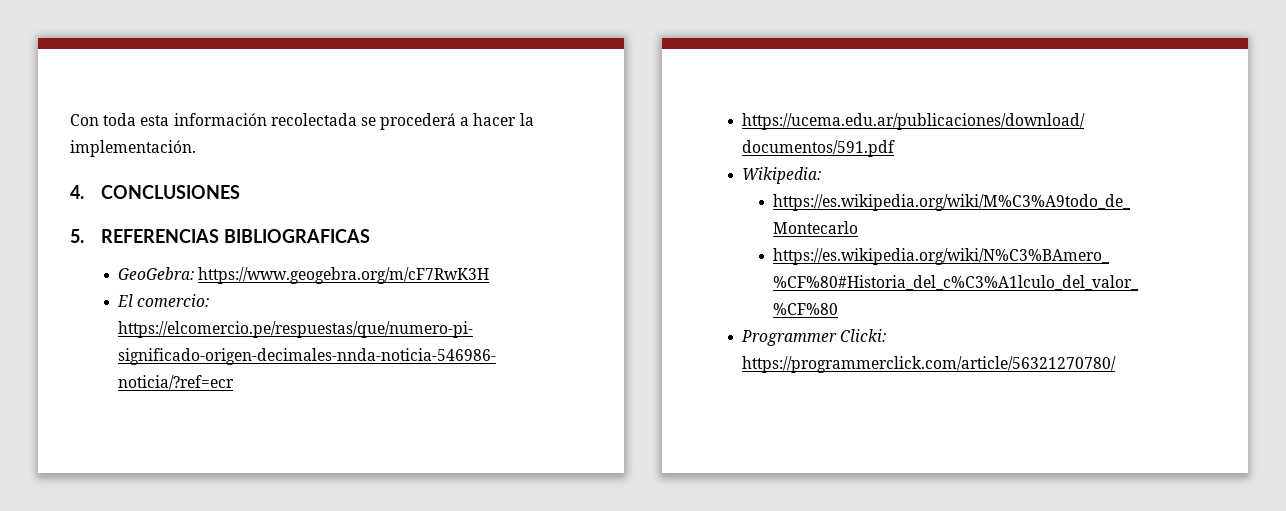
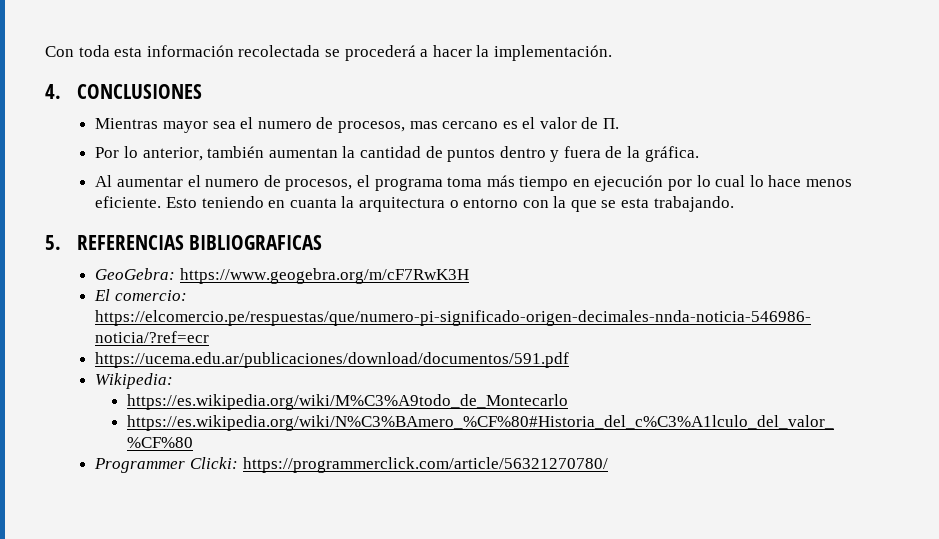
+ Mientras mayor sea el numero de procesos, mas cercano es el valor de П.
+ Por lo anterior, también aumentan la cantidad de puntos dentro y fuera de la gráfica.
+ Al aumentar el numero de procesos, el programa toma más tiempo en ejecución por lo cual lo hace menos eficiente. Esto teniendo en cuanta la arquitectura o entorno con la que se esta trabajando.

